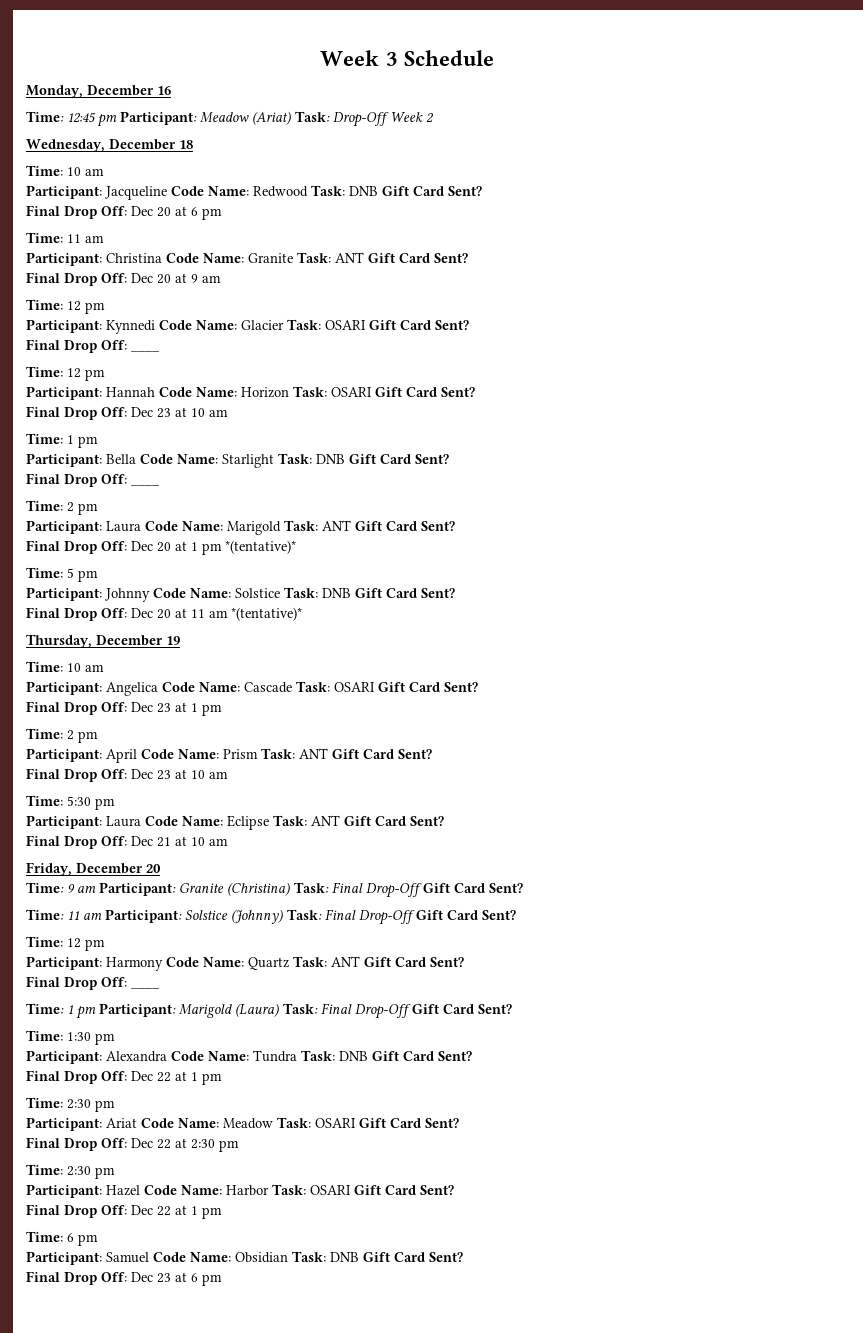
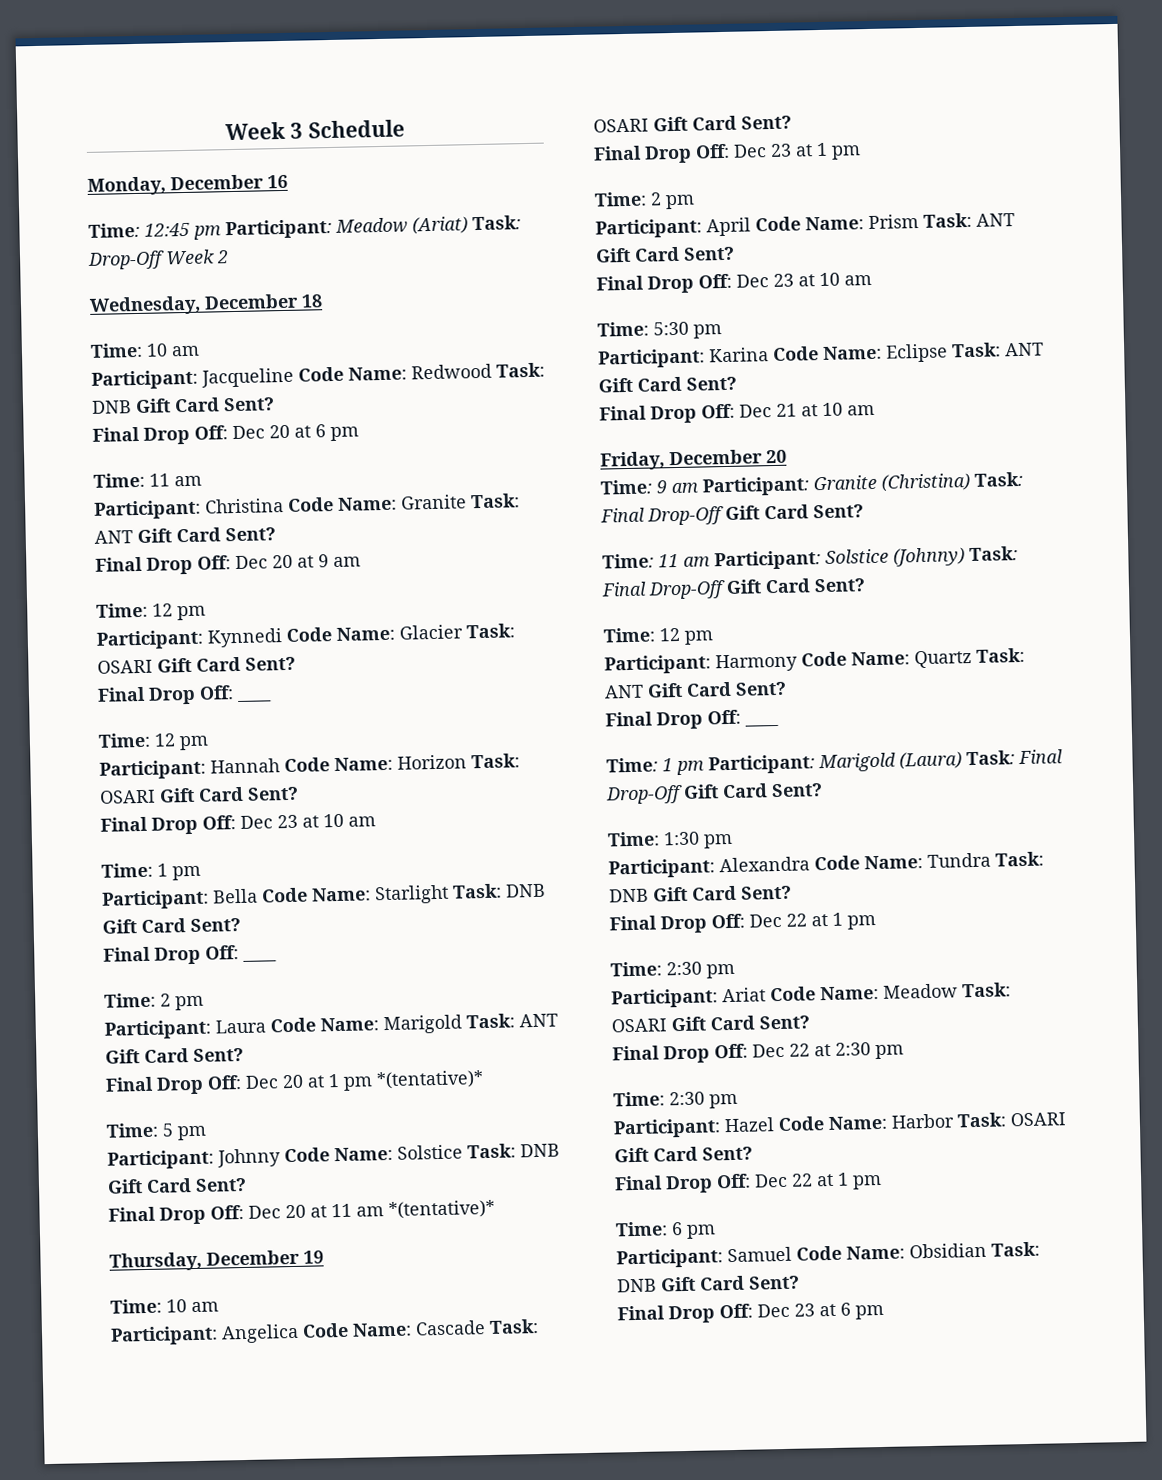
- Participant: Laura Code Name: Eclipse Task: ANT Gift Card Sent?
+ Participant: Karina Code Name: Eclipse Task: ANT Gift Card Sent?

